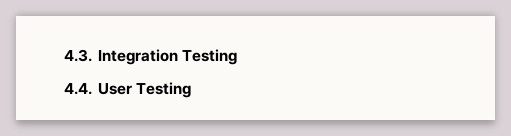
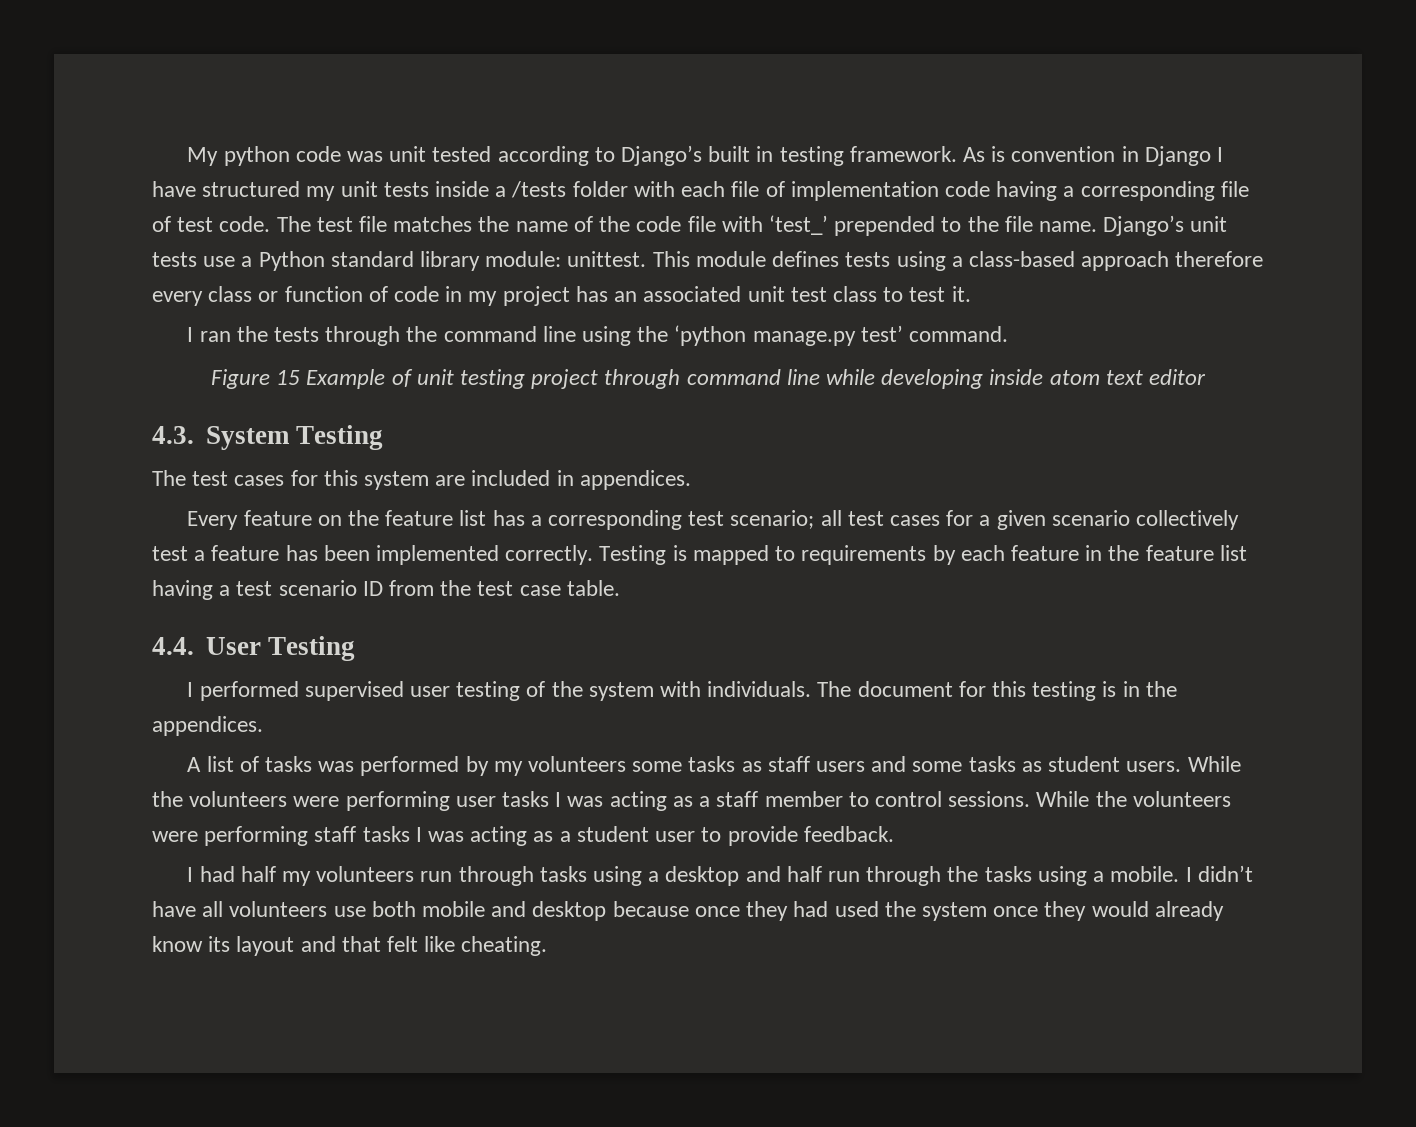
- 4.3. Integration Testing
+ My python code was unit tested according to Django’s built in testing framework. As is convention in Django I have structured my unit tests inside a /tests folder with each file of implementation code having a corresponding file of test code. The test file matches the name of the code file with ‘test_’ prepended to the file name. Django’s unit tests use a Python standard library module: unittest. This module defines tests using a class-based approach therefore every class or function of code in my project has an associated unit test class to test it.
+ I ran the tests through the command line using the ‘python manage.py test’ command.
+ Figure 15 Example of unit testing project through command line while developing inside atom text editor
+ 4.3. System Testing
+ The test cases for this system are included in appendices.
+ Every feature on the feature list has a corresponding test scenario; all test cases for a given scenario collectively test a feature has been implemented correctly. Testing is mapped to requirements by each feature in the feature list having a test scenario ID from the test case table.
  4.4. User Testing
+ I performed supervised user testing of the system with individuals. The document for this testing is in the appendices.
+ A list of tasks was performed by my volunteers some tasks as staff users and some tasks as student users. While the volunteers were performing user tasks I was acting as a staff member to control sessions. While the volunteers were performing staff tasks I was acting as a student user to provide feedback.
+ I had half my volunteers run through tasks using a desktop and half run through the tasks using a mobile. I didn’t have all volunteers use both mobile and desktop because once they had used the system once they would already know its layout and that felt like cheating.

